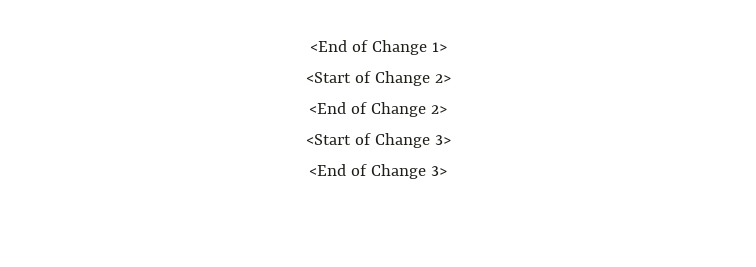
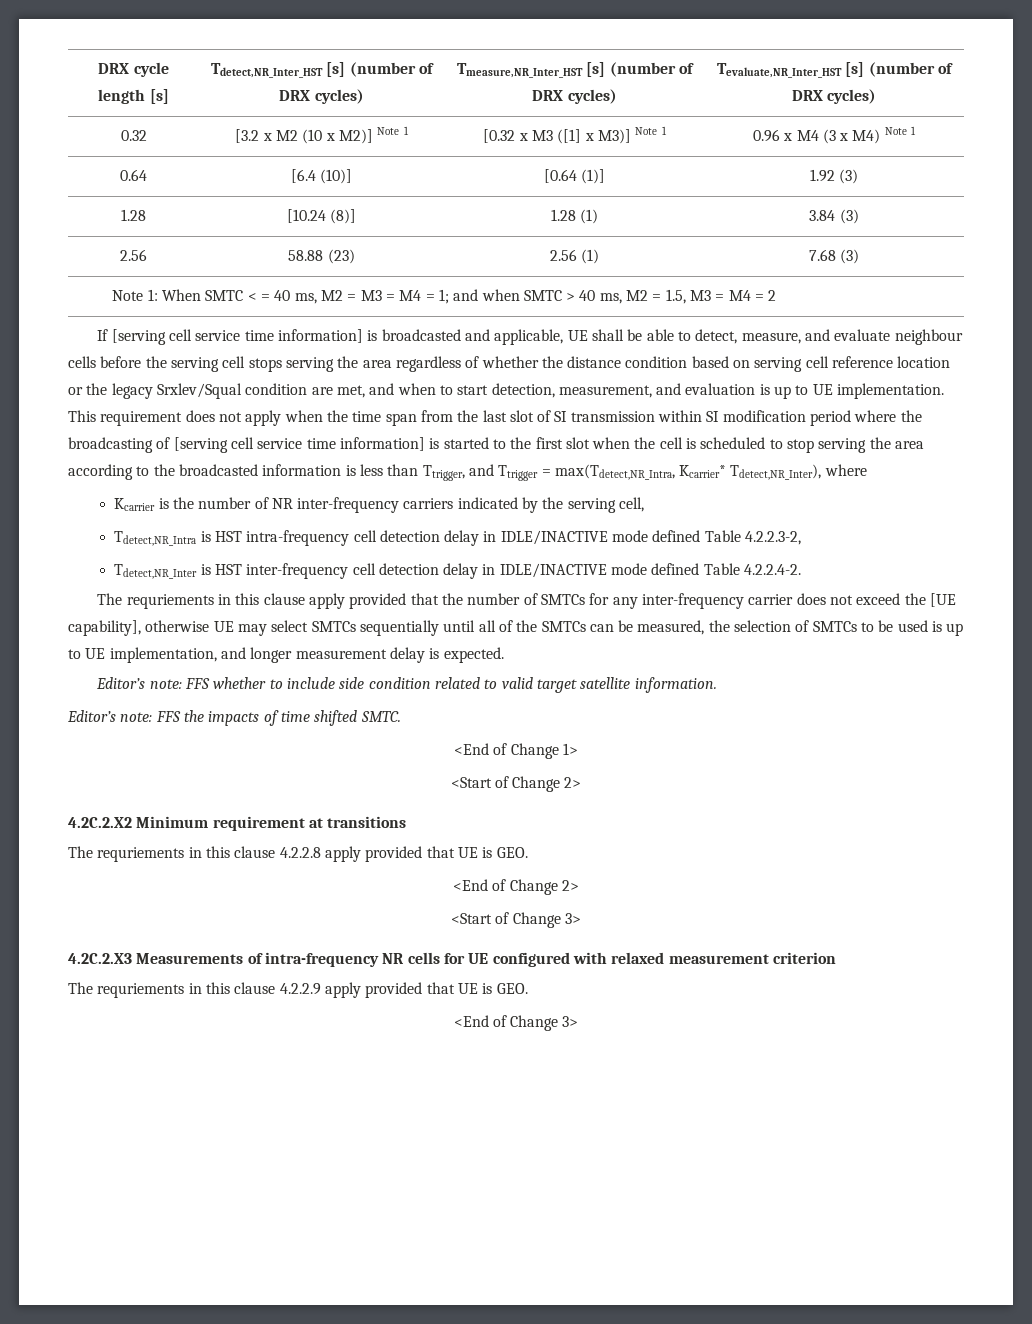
+ DRX cycle length [s] | Tdetect,NR_Inter_HST [s] (number of DRX cycles) | Tmeasure,NR_Inter_HST [s] (number of DRX cycles) | Tevaluate,NR_Inter_HST [s] (number of DRX cycles)
+ 0.32 | [3.2 x M2 (10 x M2)] Note 1 | [0.32 x M3 ([1] x M3)] Note 1 | 0.96 x M4 (3 x M4) Note 1
+ 0.64 | [6.4 (10)] | [0.64 (1)] | 1.92 (3)
+ 1.28 | [10.24 (8)] | 1.28 (1) | 3.84 (3)
+ 2.56 | 58.88 (23) | 2.56 (1) | 7.68 (3)
+ Note 1: When SMTC < = 40 ms, M2 = M3 = M4 = 1; and when SMTC > 40 ms, M2 = 1.5, M3 = M4 = 2
+ If [serving cell service time information] is broadcasted and applicable, UE shall be able to detect, measure, and evaluate neighbour cells before the serving cell stops serving the area regardless of whether the distance condition based on serving cell reference location or the legacy Srxlev/Squal condition are met, and when to start detection, measurement, and evaluation is up to UE implementation. This requirement does not apply when the time span from the last slot of SI transmission within SI modification period where the broadcasting of [serving cell service time information] is started to the first slot when the cell is scheduled to stop serving the area according to the broadcasted information is less than Ttrigger, and Ttrigger = max(Tdetect,NR_Intra, Kcarrier* Tdetect,NR_Inter), where
+ Kcarrier is the number of NR inter-frequency carriers indicated by the serving cell,
+ Tdetect,NR_Intra is HST intra-frequency cell detection delay in IDLE/INACTIVE mode defined Table 4.2.2.3-2,
+ Tdetect,NR_Inter is HST inter-frequency cell detection delay in IDLE/INACTIVE mode defined Table 4.2.2.4-2.
+ The requriements in this clause apply provided that the number of SMTCs for any inter-frequency carrier does not exceed the [UE capability], otherwise UE may select SMTCs sequentially until all of the SMTCs can be measured, the selection of SMTCs to be used is up to UE implementation, and longer measurement delay is expected.
+ Editor’s note: FFS whether to include side condition related to valid target satellite information.
+ Editor’s note: FFS the impacts of time shifted SMTC.
+ 4.2C.2.X2 Minimum requirement at transitions
+ The requriements in this clause 4.2.2.8 apply provided that UE is GEO.
+ 4.2C.2.X3 Measurements of intra-frequency NR cells for UE configured with relaxed measurement criterion
+ The requriements in this clause 4.2.2.9 apply provided that UE is GEO.

